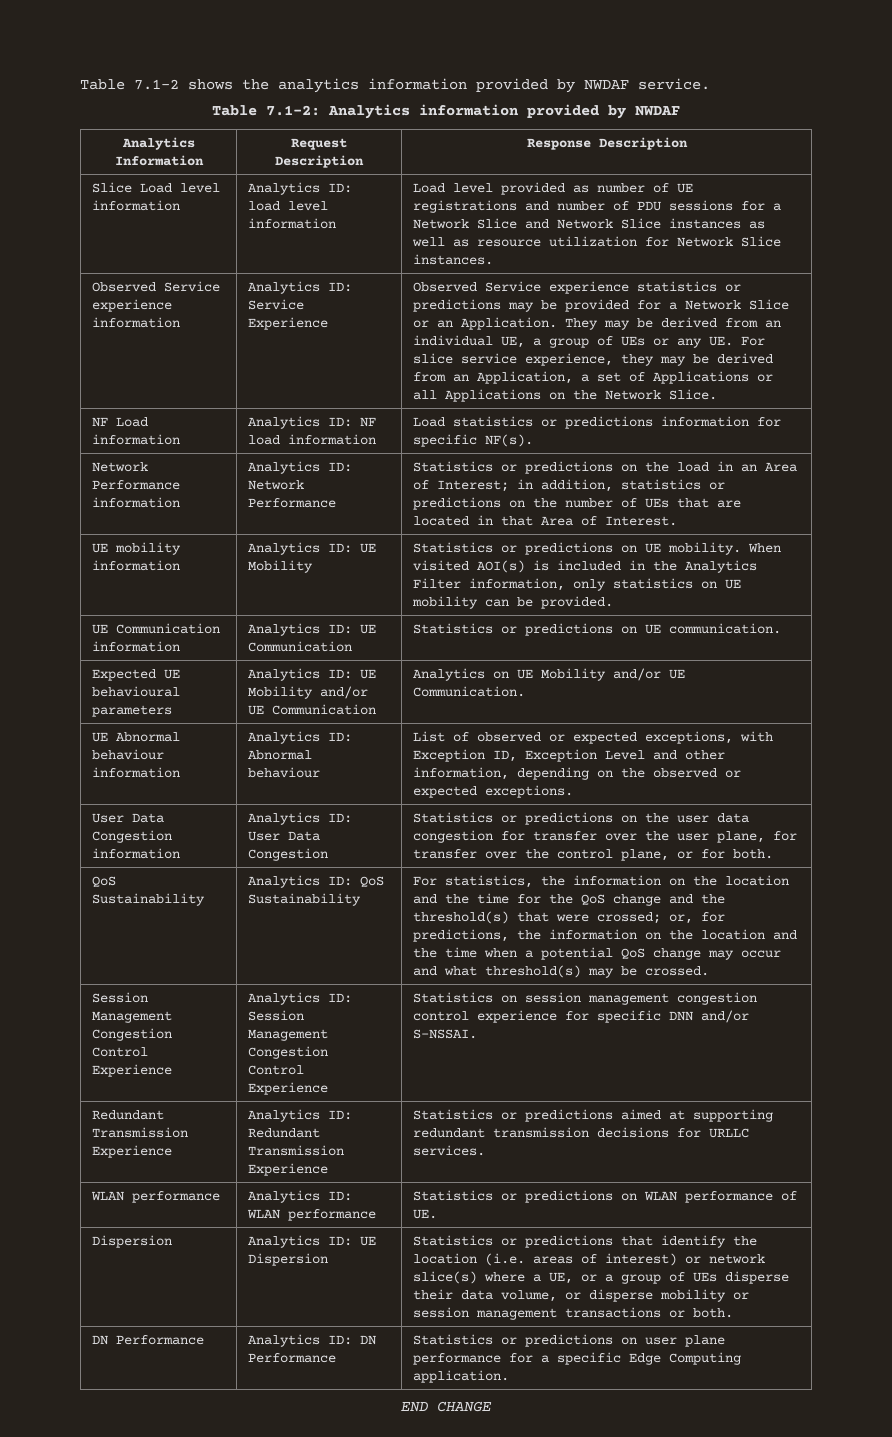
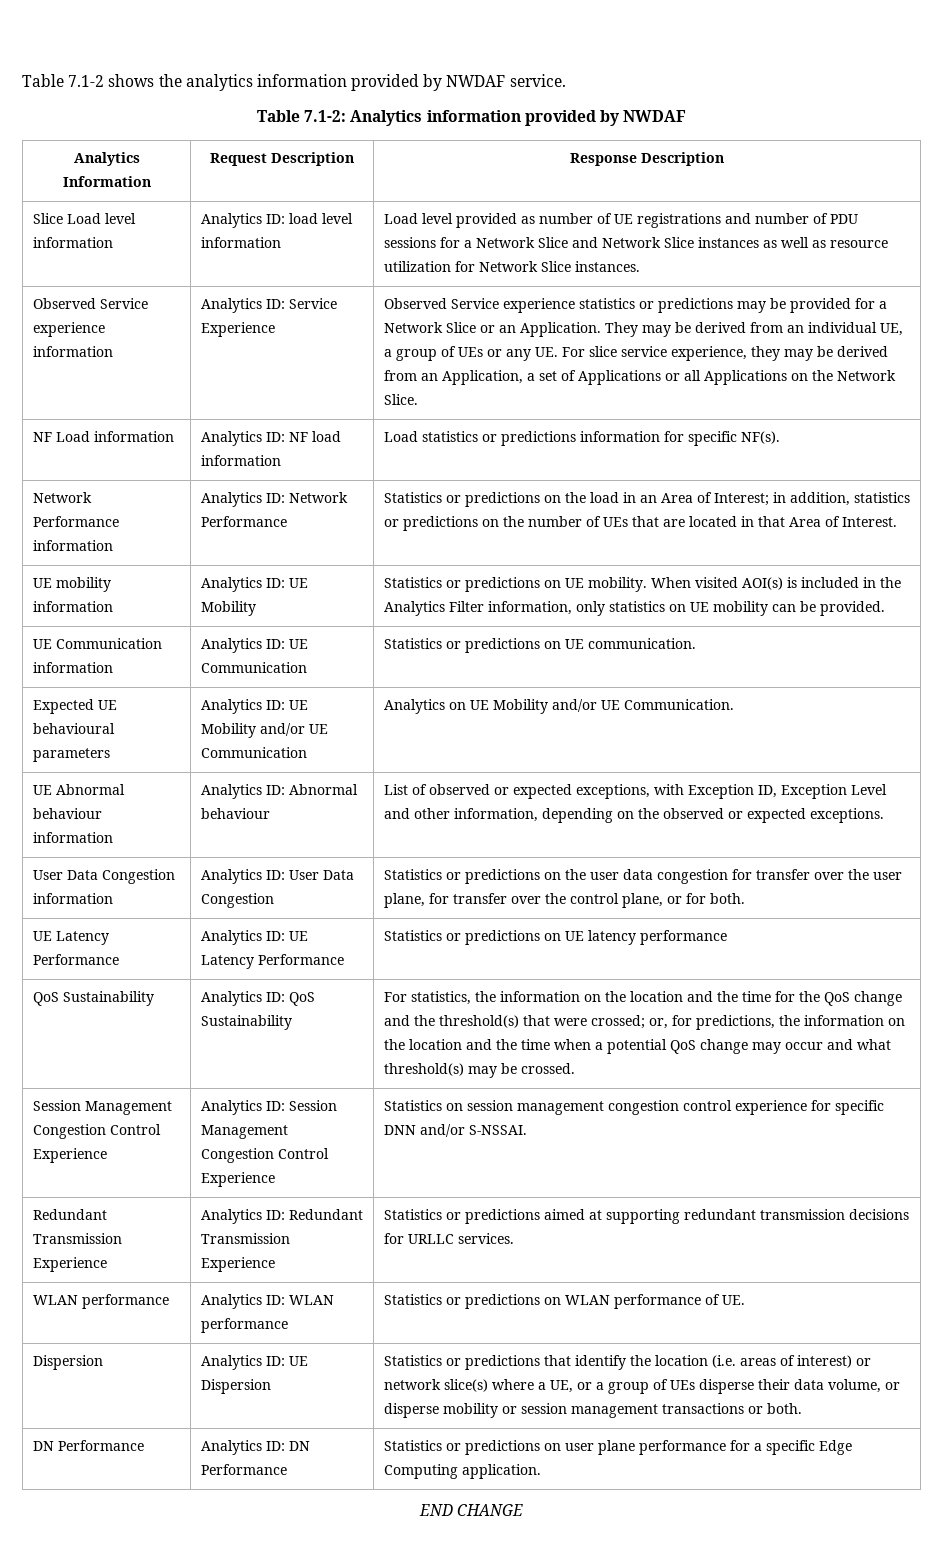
+ UE Latency Performance | Analytics ID: UE Latency Performance | Statistics or predictions on UE latency performance

